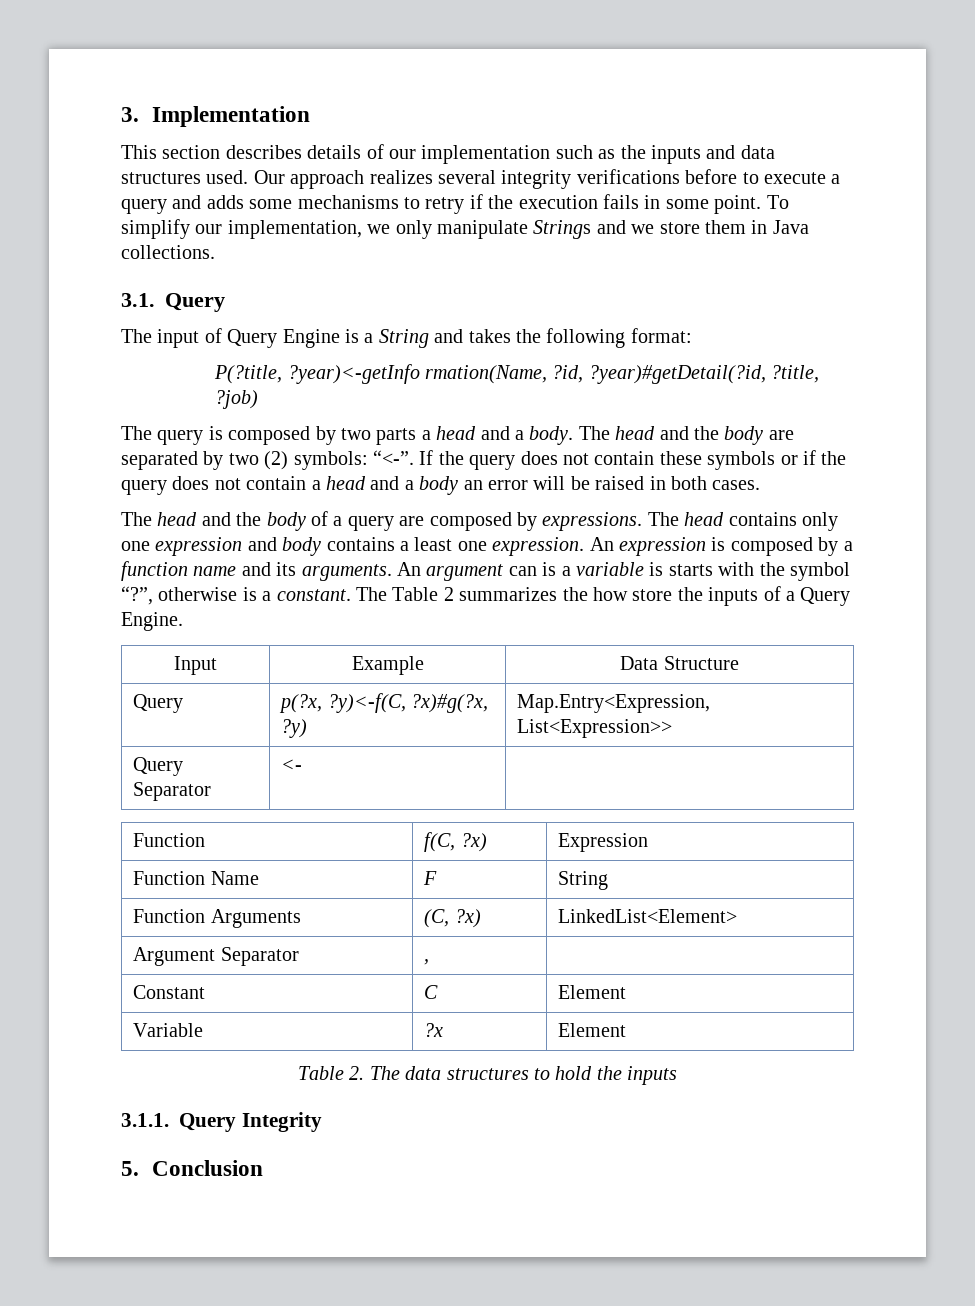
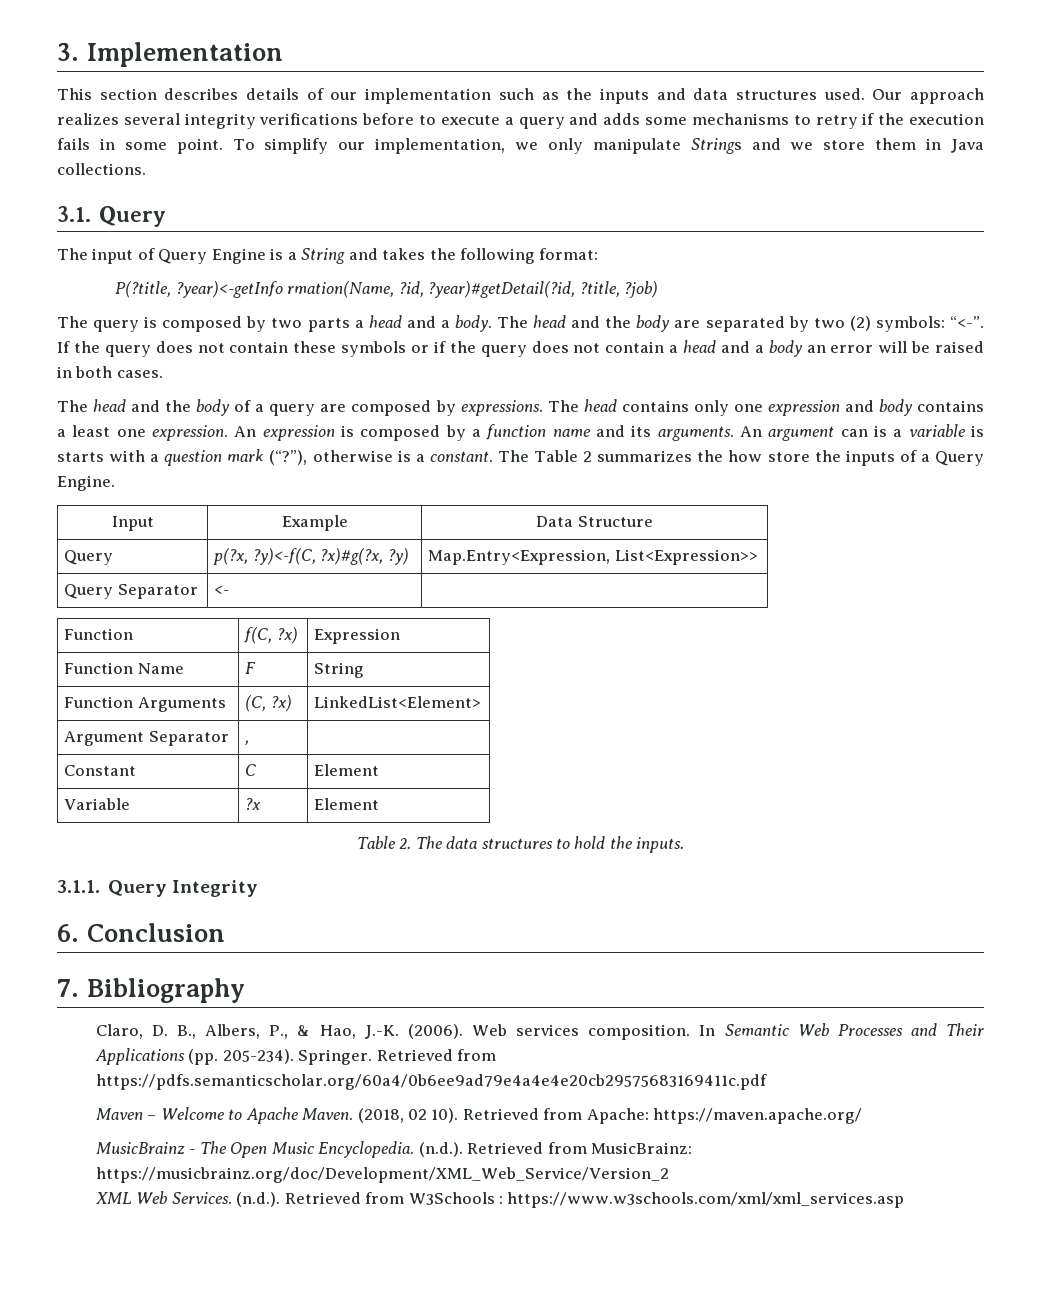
- An argument can is a variable is starts with the symbol “?”, otherwise is a constant.
+ An argument can is a variable is starts with a question mark (“?”), otherwise is a constant.
- Table 2. The data structures to hold the inputs
+ Table 2. The data structures to hold the inputs.
- 5. Conclusion
+ 6. Conclusion
+ 7. Bibliography
+ Claro, D. B., Albers, P., & Hao, J.-K. (2006). Web services composition. In Semantic Web Processes and Their Applications (pp. 205-234). Springer. Retrieved from https://pdfs.semanticscholar.org/60a4/0b6ee9ad79e4a4e4e20cb29575683169411c.pdf
+ Maven – Welcome to Apache Maven. (2018, 02 10). Retrieved from Apache: https://maven.apache.org/
+ MusicBrainz - The Open Music Encyclopedia. (n.d.). Retrieved from MusicBrainz: https://musicbrainz.org/doc/Development/XML_Web_Service/Version_2
+ XML Web Services. (n.d.). Retrieved from W3Schools : https://www.w3schools.com/xml/xml_services.asp

